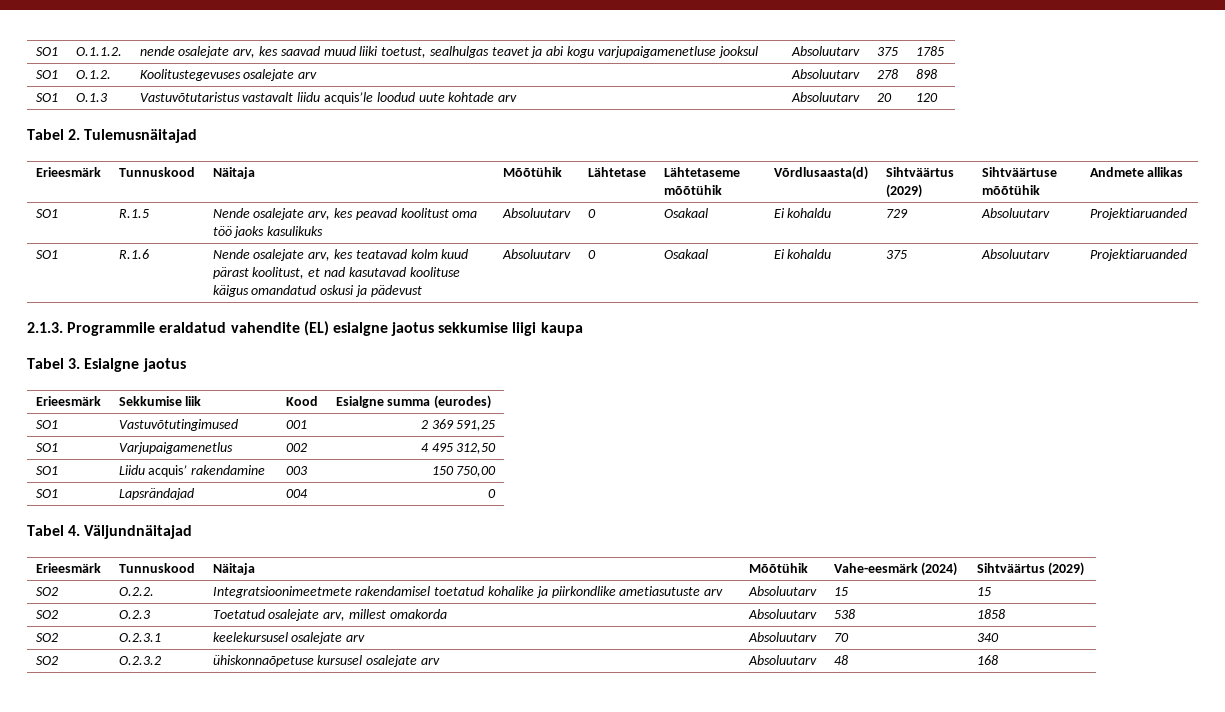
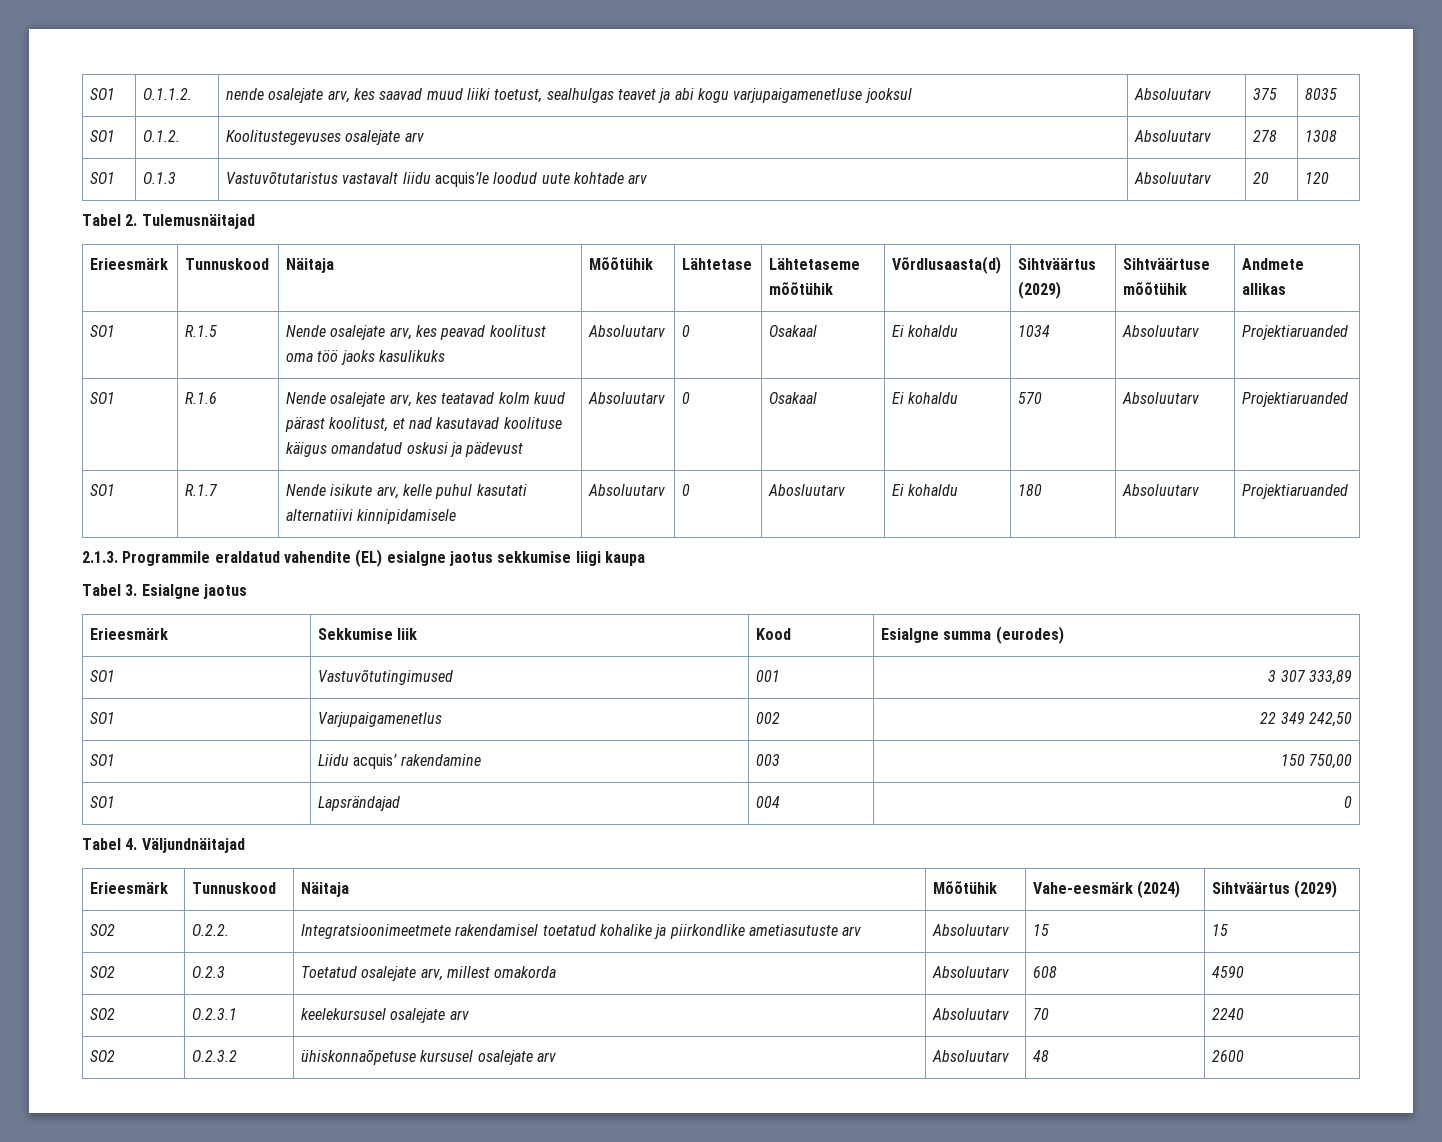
- SO1 | O.1.1.2. | nende osalejate arv, kes saavad muud liiki toetust, sealhulgas teavet ja abi kogu varjupaigamenetluse jooksul | Absoluutarv | 375 | 1785
+ SO1 | O.1.1.2. | nende osalejate arv, kes saavad muud liiki toetust, sealhulgas teavet ja abi kogu varjupaigamenetluse jooksul | Absoluutarv | 375 | 8035
- SO1 | O.1.2. | Koolitustegevuses osalejate arv | Absoluutarv | 278 | 898
+ SO1 | O.1.2. | Koolitustegevuses osalejate arv | Absoluutarv | 278 | 1308
- SO1 | R.1.5 | Nende osalejate arv, kes peavad koolitust oma töö jaoks kasulikuks | Absoluutarv | 0 | Osakaal | Ei kohaldu | 729 | Absoluutarv | Projektiaruanded
+ SO1 | R.1.5 | Nende osalejate arv, kes peavad koolitust oma töö jaoks kasulikuks | Absoluutarv | 0 | Osakaal | Ei kohaldu | 1034 | Absoluutarv | Projektiaruanded
- SO1 | R.1.6 | Nende osalejate arv, kes teatavad kolm kuud pärast koolitust, et nad kasutavad koolituse käigus omandatud oskusi ja pädevust | Absoluutarv | 0 | Osakaal | Ei kohaldu | 375 | Absoluutarv | Projektiaruanded
+ SO1 | R.1.6 | Nende osalejate arv, kes teatavad kolm kuud pärast koolitust, et nad kasutavad koolituse käigus omandatud oskusi ja pädevust | Absoluutarv | 0 | Osakaal | Ei kohaldu | 570 | Absoluutarv | Projektiaruanded
+ SO1 | R.1.7 | Nende isikute arv, kelle puhul kasutati alternatiivi kinnipidamisele | Absoluutarv | 0 | Abosluutarv | Ei kohaldu | 180 | Absoluutarv | Projektiaruanded
- SO1 | Vastuvõtutingimused | 001 | 2 369 591,25
+ SO1 | Vastuvõtutingimused | 001 | 3 307 333,89
- SO1 | Varjupaigamenetlus | 002 | 4 495 312,50
+ SO1 | Varjupaigamenetlus | 002 | 22 349 242,50
- SO2 | O.2.3 | Toetatud osalejate arv, millest omakorda | Absoluutarv | 538 | 1858
+ SO2 | O.2.3 | Toetatud osalejate arv, millest omakorda | Absoluutarv | 608 | 4590
- SO2 | O.2.3.1 | keelekursusel osalejate arv | Absoluutarv | 70 | 340
+ SO2 | O.2.3.1 | keelekursusel osalejate arv | Absoluutarv | 70 | 2240
- SO2 | O.2.3.2 | ühiskonnaõpetuse kursusel osalejate arv | Absoluutarv | 48 | 168
+ SO2 | O.2.3.2 | ühiskonnaõpetuse kursusel osalejate arv | Absoluutarv | 48 | 2600

